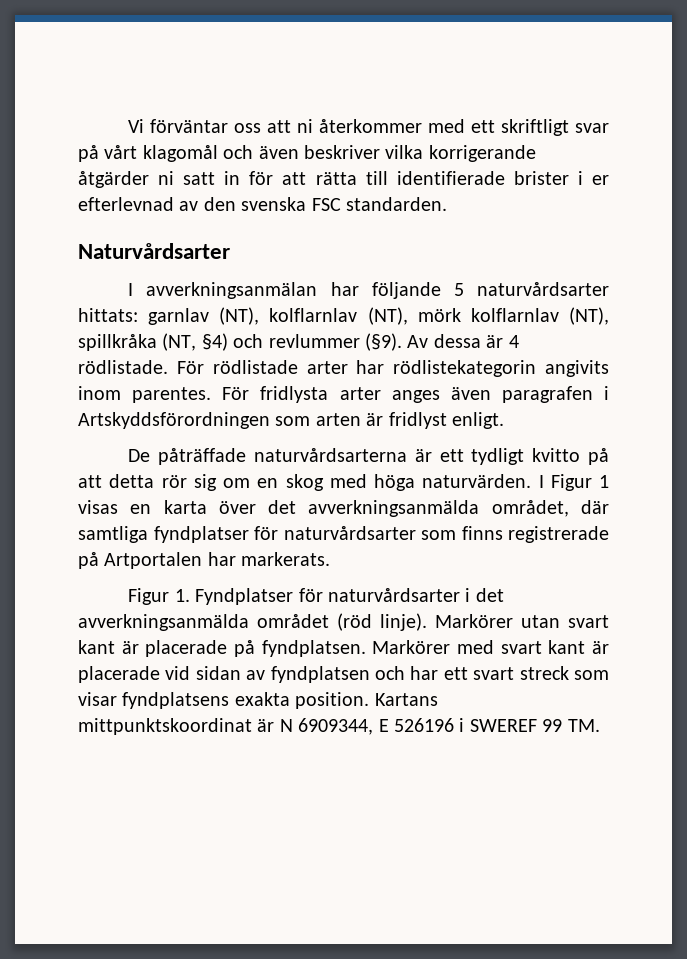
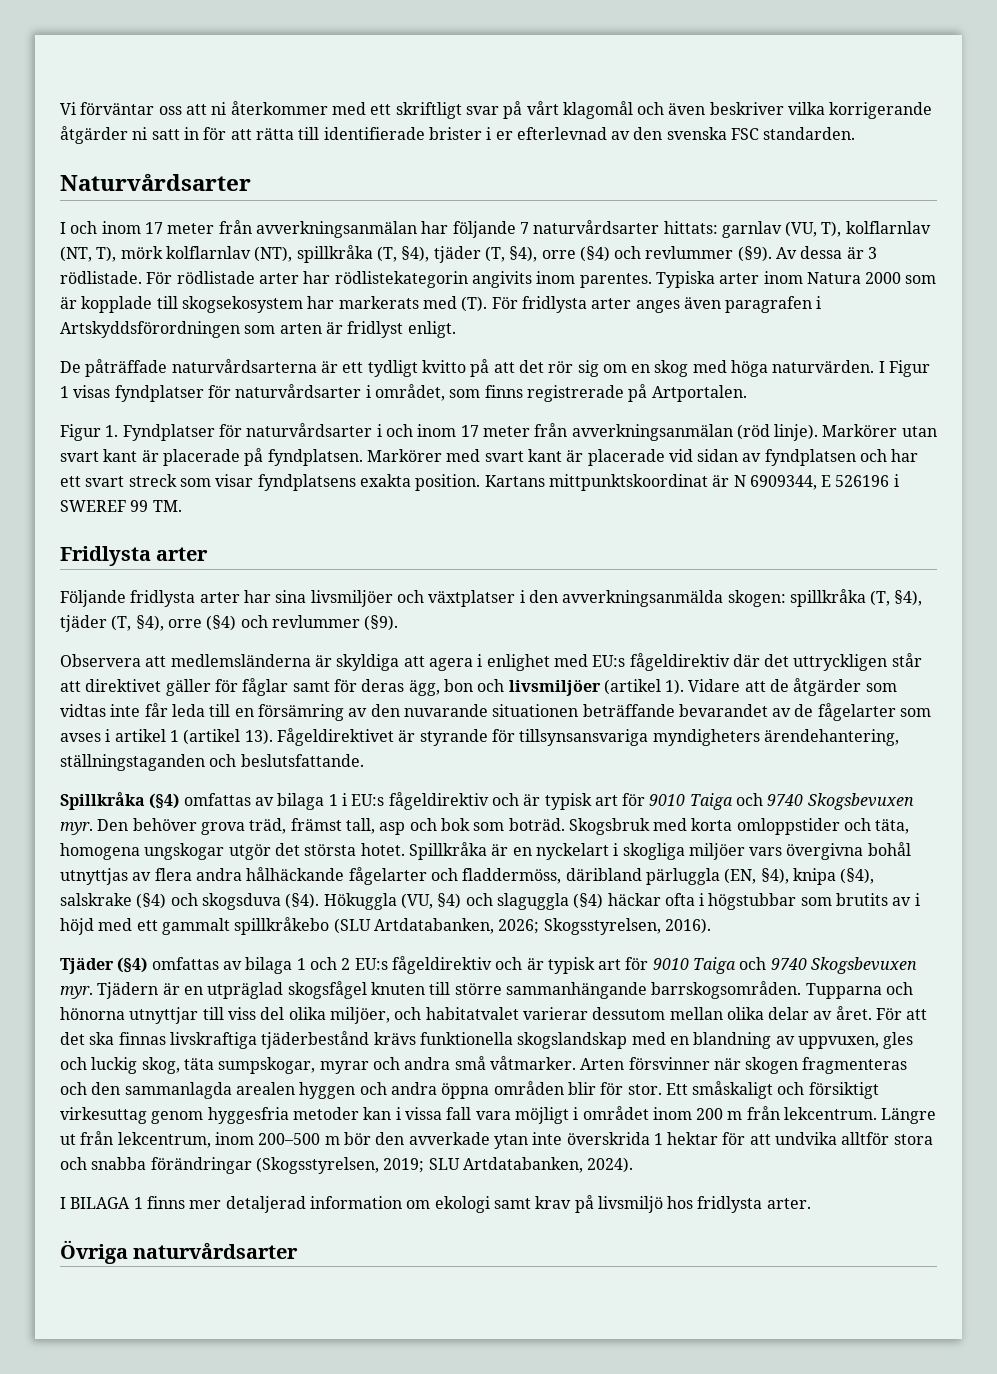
- I avverkningsanmälan har följande 5 naturvårdsarter hittats: garnlav (NT), kolflarnlav (NT), mörk kolflarnlav (NT), spillkråka (NT, §4) och revlummer (§9).
+ I och inom 17 meter från avverkningsanmälan har följande 7 naturvårdsarter hittats: garnlav (VU, T), kolflarnlav (NT, T), mörk kolflarnlav (NT), spillkråka (T, §4), tjäder (T, §4), orre (§4) och revlummer (§9).
- Av dessa är 4 rödlistade.
+ Av dessa är 3 rödlistade.
- För fridlysta arter anges även paragrafen i Artskyddsförordningen som arten är fridlyst enligt.
+ Typiska arter inom Natura 2000 som är kopplade till skogsekosystem har markerats med (T). För fridlysta arter anges även paragrafen i Artskyddsförordningen som arten är fridlyst enligt.
- De påträffade naturvårdsarterna är ett tydligt kvitto på att detta rör sig om en skog med höga naturvärden.
+ De påträffade naturvårdsarterna är ett tydligt kvitto på att det rör sig om en skog med höga naturvärden.
- I Figur 1 visas en karta över det avverkningsanmälda området, där samtliga fyndplatser för naturvårdsarter som finns registrerade på Artportalen har markerats.
+ I Figur 1 visas fyndplatser för naturvårdsarter i området, som finns registrerade på Artportalen.
- Figur 1. Fyndplatser för naturvårdsarter i det avverkningsanmälda området (röd linje).
+ Figur 1. Fyndplatser för naturvårdsarter i och inom 17 meter från avverkningsanmälan (röd linje).
+ Fridlysta arter
+ Följande fridlysta arter har sina livsmiljöer och växtplatser i den avverkningsanmälda skogen: spillkråka (T, §4), tjäder (T, §4), orre (§4) och revlummer (§9).
+ Observera att medlemsländerna är skyldiga att agera i enlighet med EU:s fågeldirektiv där det uttryckligen står att direktivet gäller för fåglar samt för deras ägg, bon och livsmiljöer (artikel 1). Vidare att de åtgärder som vidtas inte får leda till en försämring av den nuvarande situationen beträffande bevarandet av de fågelarter som avses i artikel 1 (artikel 13). Fågeldirektivet är styrande för tillsynsansvariga myndigheters ärendehantering, ställningstaganden och beslutsfattande.
+ Spillkråka (§4) omfattas av bilaga 1 i EU:s fågeldirektiv och är typisk art för 9010 Taiga och 9740 Skogsbevuxen myr. Den behöver grova träd, främst tall, asp och bok som boträd. Skogsbruk med korta omloppstider och täta, homogena ungskogar utgör det största hotet. Spillkråka är en nyckelart i skogliga miljöer vars övergivna bohål utnyttjas av flera andra hålhäckande fågelarter och fladdermöss, däribland pärluggla (EN, §4), knipa (§4), salskrake (§4) och skogsduva (§4). Hökuggla (VU, §4) och slaguggla (§4) häckar ofta i högstubbar som brutits av i höjd med ett gammalt spillkråkebo (SLU Artdatabanken, 2026; Skogsstyrelsen, 2016).
+ Tjäder (§4) omfattas av bilaga 1 och 2 EU:s fågeldirektiv och är typisk art för 9010 Taiga och 9740 Skogsbevuxen myr. Tjädern är en utpräglad skogsfågel knuten till större sammanhängande barrskogsområden. Tupparna och hönorna utnyttjar till viss del olika miljöer, och habitatvalet varierar dessutom mellan olika delar av året. För att det ska finnas livskraftiga tjäderbestånd krävs funktionella skogslandskap med en blandning av uppvuxen, gles och luckig skog, täta sumpskogar, myrar och andra små våtmarker. Arten försvinner när skogen fragmenteras och den sammanlagda arealen hyggen och andra öppna områden blir för stor. Ett småskaligt och försiktigt virkesuttag genom hyggesfria metoder kan i vissa fall vara möjligt i området inom 200 m från lekcentrum. Längre ut från lekcentrum, inom 200–500 m bör den avverkade ytan inte överskrida 1 hektar för att undvika alltför stora och snabba förändringar (Skogsstyrelsen, 2019; SLU Artdatabanken, 2024).
+ I BILAGA 1 finns mer detaljerad information om ekologi samt krav på livsmiljö hos fridlysta arter.
+ Övriga naturvårdsarter

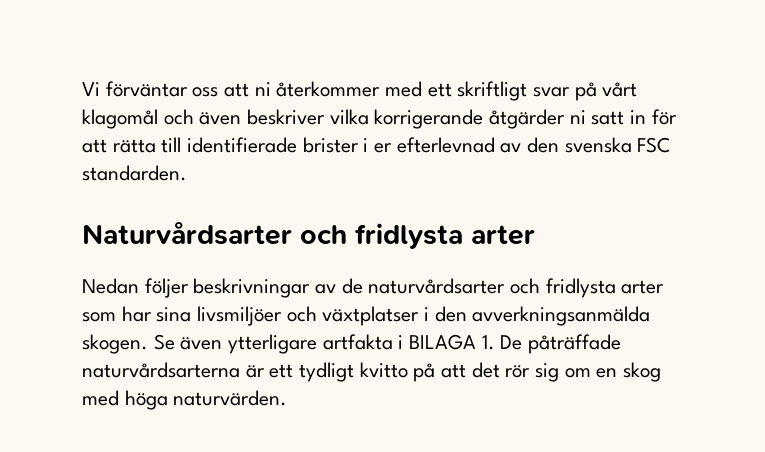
- Naturvårdsarter
- I och inom 17 meter från avverkningsanmälan har följande 7 naturvårdsarter hittats: garnlav (VU, T), kolflarnlav (NT, T), mörk kolflarnlav (NT), spillkråka (T, §4), tjäder (T, §4), orre (§4) och revlummer (§9). Av dessa är 3 rödlistade. För rödlistade arter har rödlistekategorin angivits inom parentes. Typiska arter inom Natura 2000 som är kopplade till skogsekosystem har markerats med (T). För fridlysta arter anges även paragrafen i Artskyddsförordningen som arten är fridlyst enligt.
- De påträffade naturvårdsarterna är ett tydligt kvitto på att det rör sig om en skog med höga naturvärden. I Figur 1 visas fyndplatser för naturvårdsarter i området, som finns registrerade på Artportalen.
- Figur 1. Fyndplatser för naturvårdsarter i och inom 17 meter från avverkningsanmälan (röd linje). Markörer utan svart kant är placerade på fyndplatsen. Markörer med svart kant är placerade vid sidan av fyndplatsen och har ett svart streck som visar fyndplatsens exakta position. Kartans mittpunktskoordinat är N 6909344, E 526196 i SWEREF 99 TM.
- Fridlysta arter
- Följande fridlysta arter har sina livsmiljöer och växtplatser i den avverkningsanmälda skogen: spillkråka (T, §4), tjäder (T, §4), orre (§4) och revlummer (§9).
- Observera att medlemsländerna är skyldiga att agera i enlighet med EU:s fågeldirektiv där det uttryckligen står att direktivet gäller för fåglar samt för deras ägg, bon och livsmiljöer (artikel 1). Vidare att de åtgärder som vidtas inte får leda till en försämring av den nuvarande situationen beträffande bevarandet av de fågelarter som avses i artikel 1 (artikel 13). Fågeldirektivet är styrande för tillsynsansvariga myndigheters ärendehantering, ställningstaganden och beslutsfattande.
- Spillkråka (§4) omfattas av bilaga 1 i EU:s fågeldirektiv och är typisk art för 9010 Taiga och 9740 Skogsbevuxen myr. Den behöver grova träd, främst tall, asp och bok som boträd. Skogsbruk med korta omloppstider och täta, homogena ungskogar utgör det största hotet. Spillkråka är en nyckelart i skogliga miljöer vars övergivna bohål utnyttjas av flera andra hålhäckande fågelarter och fladdermöss, däribland pärluggla (EN, §4), knipa (§4), salskrake (§4) och skogsduva (§4). Hökuggla (VU, §4) och slaguggla (§4) häckar ofta i högstubbar som brutits av i höjd med ett gammalt spillkråkebo (SLU Artdatabanken, 2026; Skogsstyrelsen, 2016).
- Tjäder (§4) omfattas av bilaga 1 och 2 EU:s fågeldirektiv och är typisk art för 9010 Taiga och 9740 Skogsbevuxen myr. Tjädern är en utpräglad skogsfågel knuten till större sammanhängande barrskogsområden. Tupparna och hönorna utnyttjar till viss del olika miljöer, och habitatvalet varierar dessutom mellan olika delar av året. För att det ska finnas livskraftiga tjäderbestånd krävs funktionella skogslandskap med en blandning av uppvuxen, gles och luckig skog, täta sumpskogar, myrar och andra små våtmarker. Arten försvinner när skogen fragmenteras och den sammanlagda arealen hyggen och andra öppna områden blir för stor. Ett småskaligt och försiktigt virkesuttag genom hyggesfria metoder kan i vissa fall vara möjligt i området inom 200 m från lekcentrum. Längre ut från lekcentrum, inom 200–500 m bör den avverkade ytan inte överskrida 1 hektar för att undvika alltför stora och snabba förändringar (Skogsstyrelsen, 2019; SLU Artdatabanken, 2024).
- I BILAGA 1 finns mer detaljerad information om ekologi samt krav på livsmiljö hos fridlysta arter.
- Övriga naturvårdsarter
+ Naturvårdsarter och fridlysta arter
+ Nedan följer beskrivningar av de naturvårdsarter och fridlysta arter som har sina livsmiljöer och växtplatser i den avverkningsanmälda skogen. Se även ytterligare artfakta i BILAGA 1. De påträffade naturvårdsarterna är ett tydligt kvitto på att det rör sig om en skog med höga naturvärden.

